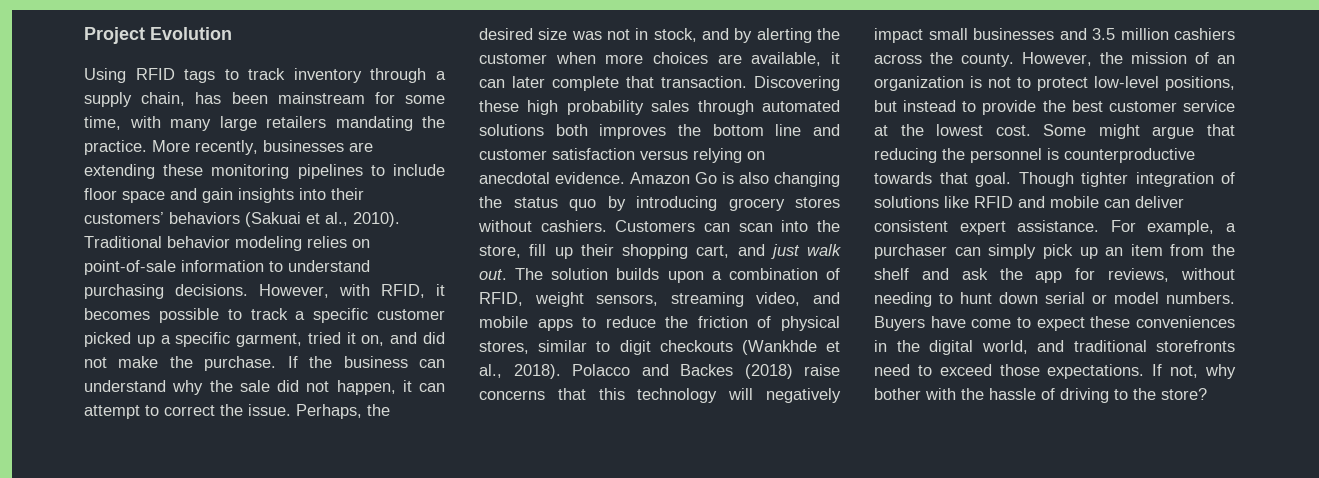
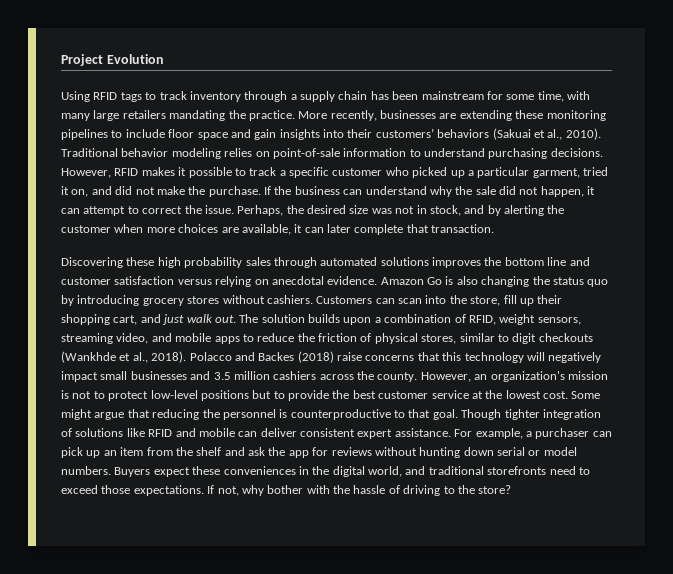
- Using RFID tags to track inventory through a supply chain, has been mainstream for some time, with many large retailers mandating the practice.
+ Using RFID tags to track inventory through a supply chain has been mainstream for some time, with many large retailers mandating the practice.
- However, with RFID, it becomes possible to track a specific customer picked up a specific garment, tried it on, and did not make the purchase.
+ However, RFID makes it possible to track a specific customer who picked up a particular garment, tried it on, and did not make the purchase.
- Perhaps, the desired size was not in stock, and by alerting the customer when more choices are available, it can later complete that transaction. Discovering these high probability sales through automated solutions both improves the bottom line and customer satisfaction versus relying on anecdotal evidence.
+ Perhaps, the desired size was not in stock, and by alerting the customer when more choices are available, it can later complete that transaction.
+ Discovering these high probability sales through automated solutions improves the bottom line and customer satisfaction versus relying on anecdotal evidence.
- However, the mission of an organization is not to protect low-level positions, but instead to provide the best customer service at the lowest cost.
+ However, an organization's mission is not to protect low-level positions but to provide the best customer service at the lowest cost.
- Some might argue that reducing the personnel is counterproductive towards that goal.
+ Some might argue that reducing the personnel is counterproductive to that goal.
- For example, a purchaser can simply pick up an item from the shelf and ask the app for reviews, without needing to hunt down serial or model numbers.
+ For example, a purchaser can pick up an item from the shelf and ask the app for reviews without hunting down serial or model numbers.
- Buyers have come to expect these conveniences in the digital world, and traditional storefronts need to exceed those expectations.
+ Buyers expect these conveniences in the digital world, and traditional storefronts need to exceed those expectations.

